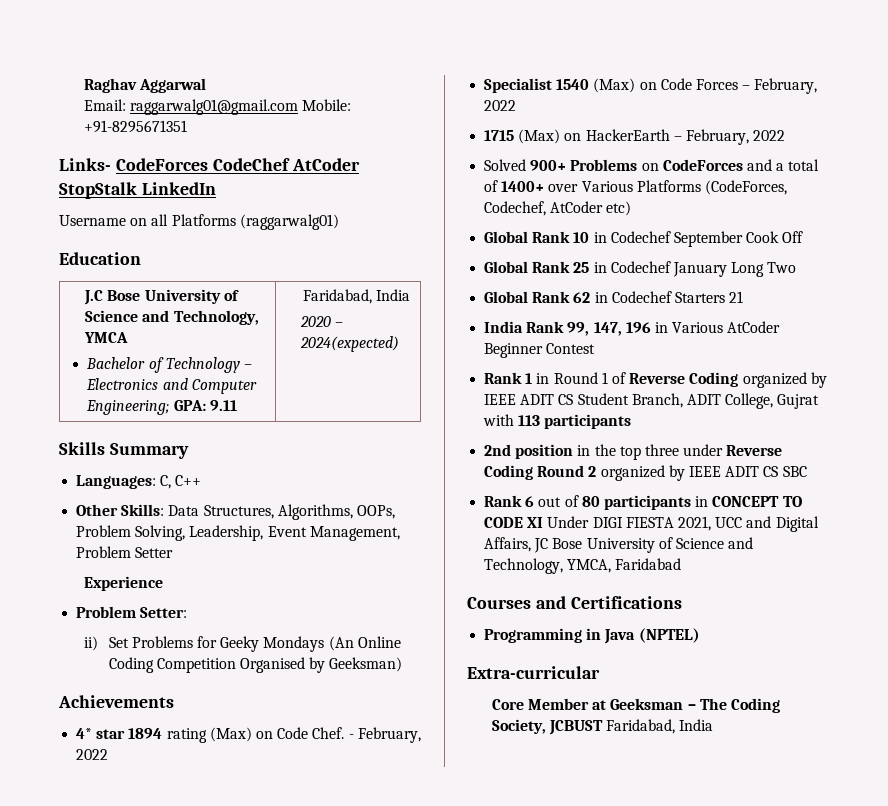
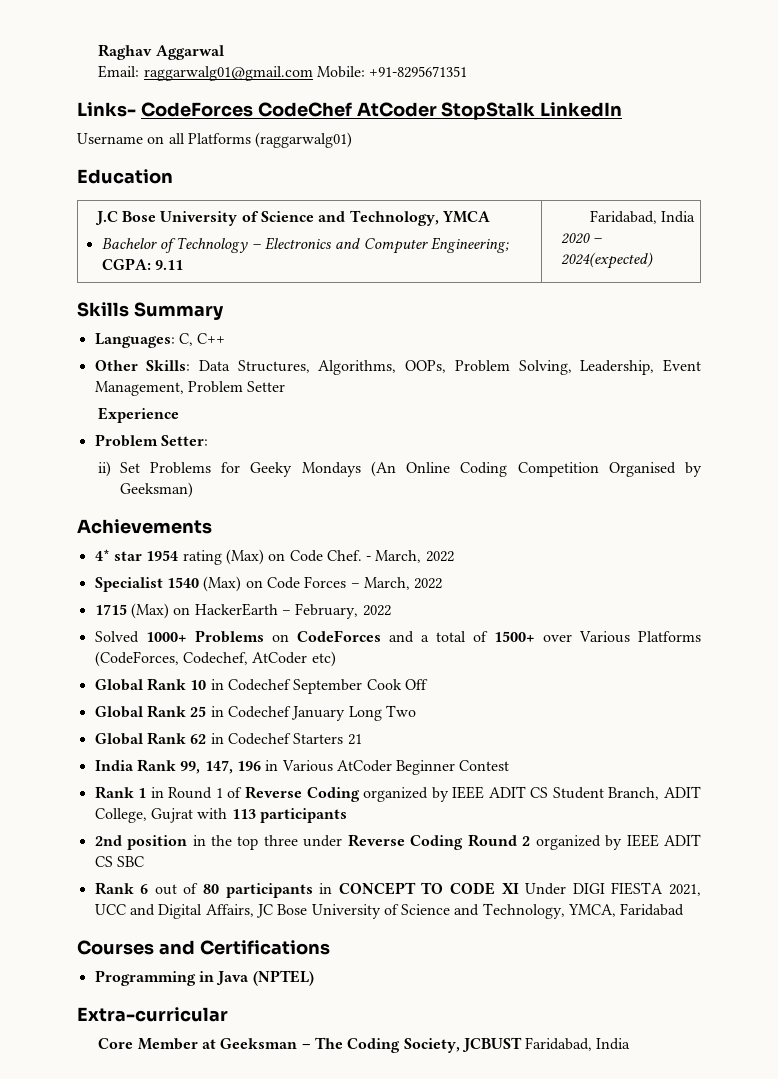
  J.C Bose University of Science and Technology, YMCA
- Bachelor of Technology – Electronics and Computer Engineering; GPA: 9.11 | Faridabad, India
+ Bachelor of Technology – Electronics and Computer Engineering; CGPA: 9.11 | Faridabad, India
- 4* star 1894 rating (Max) on Code Chef. - February, 2022
+ 4* star 1954 rating (Max) on Code Chef. - March, 2022
- Specialist 1540 (Max) on Code Forces – February, 2022
+ Specialist 1540 (Max) on Code Forces – March, 2022
- Solved 900+ Problems on CodeForces and a total of 1400+ over Various Platforms (CodeForces, Codechef, AtCoder etc)
+ Solved 1000+ Problems on CodeForces and a total of 1500+ over Various Platforms (CodeForces, Codechef, AtCoder etc)

